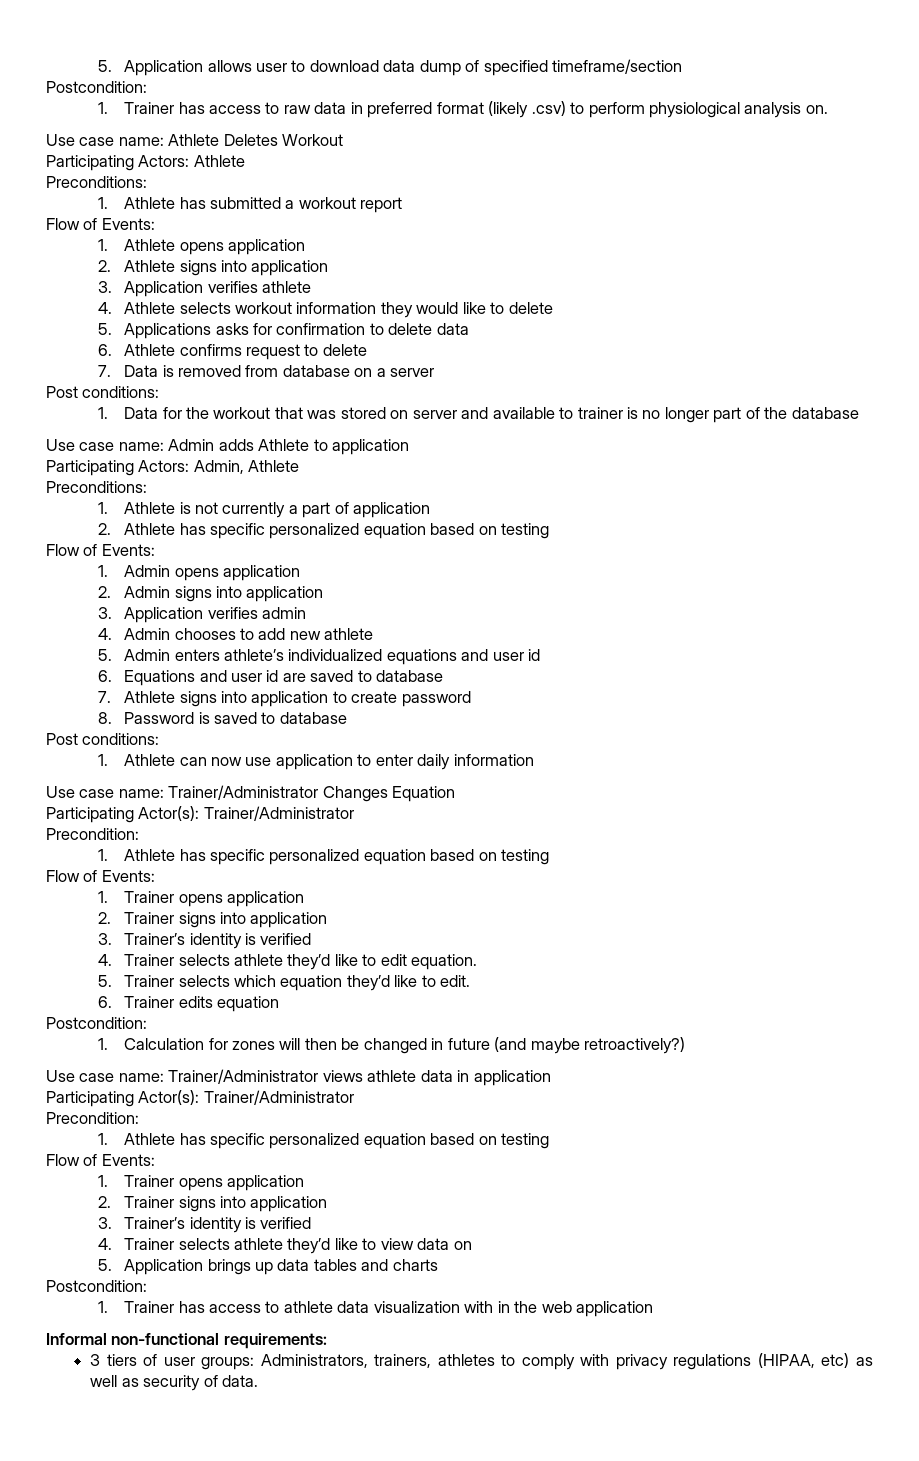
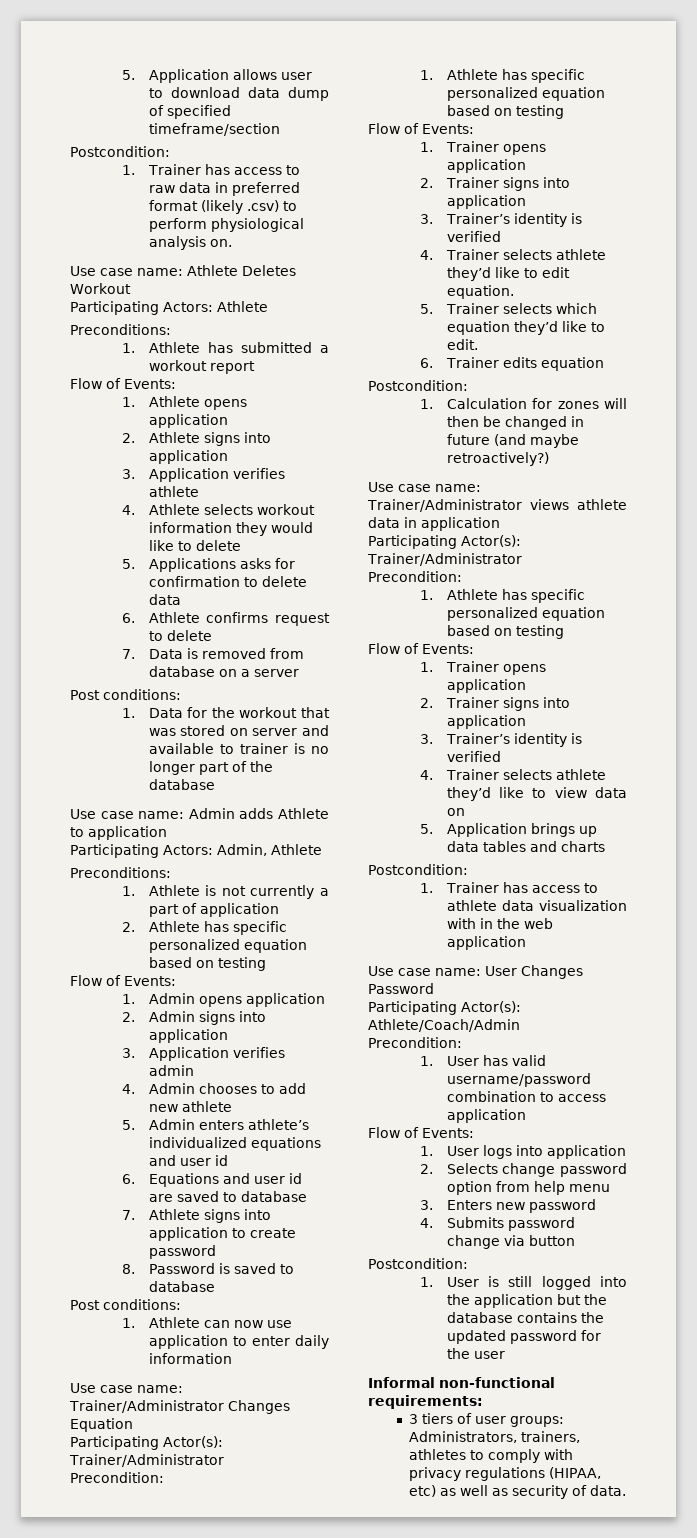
+ Use case name: User Changes Password
+ Participating Actor(s): Athlete/Coach/Admin
+ Precondition:
+ 1. User has valid username/password combination to access application
+ Flow of Events:
+ 1. User logs into application
+ 2. Selects change password option from help menu
+ 3. Enters new password
+ 4. Submits password change via button
+ Postcondition:
+ 1. User is still logged into the application but the database contains the updated password for the user

